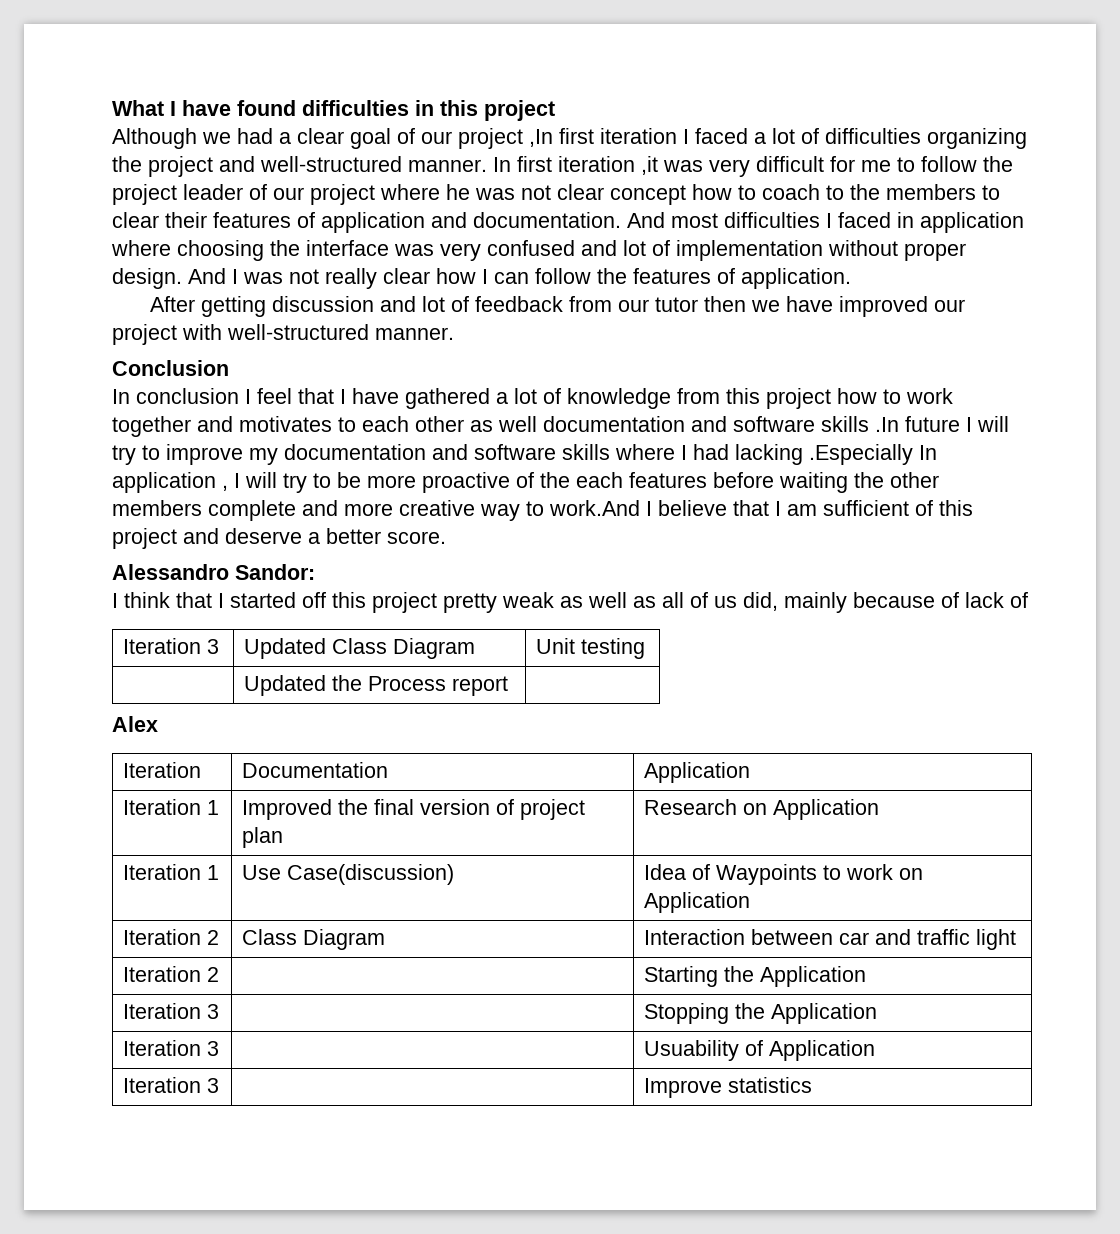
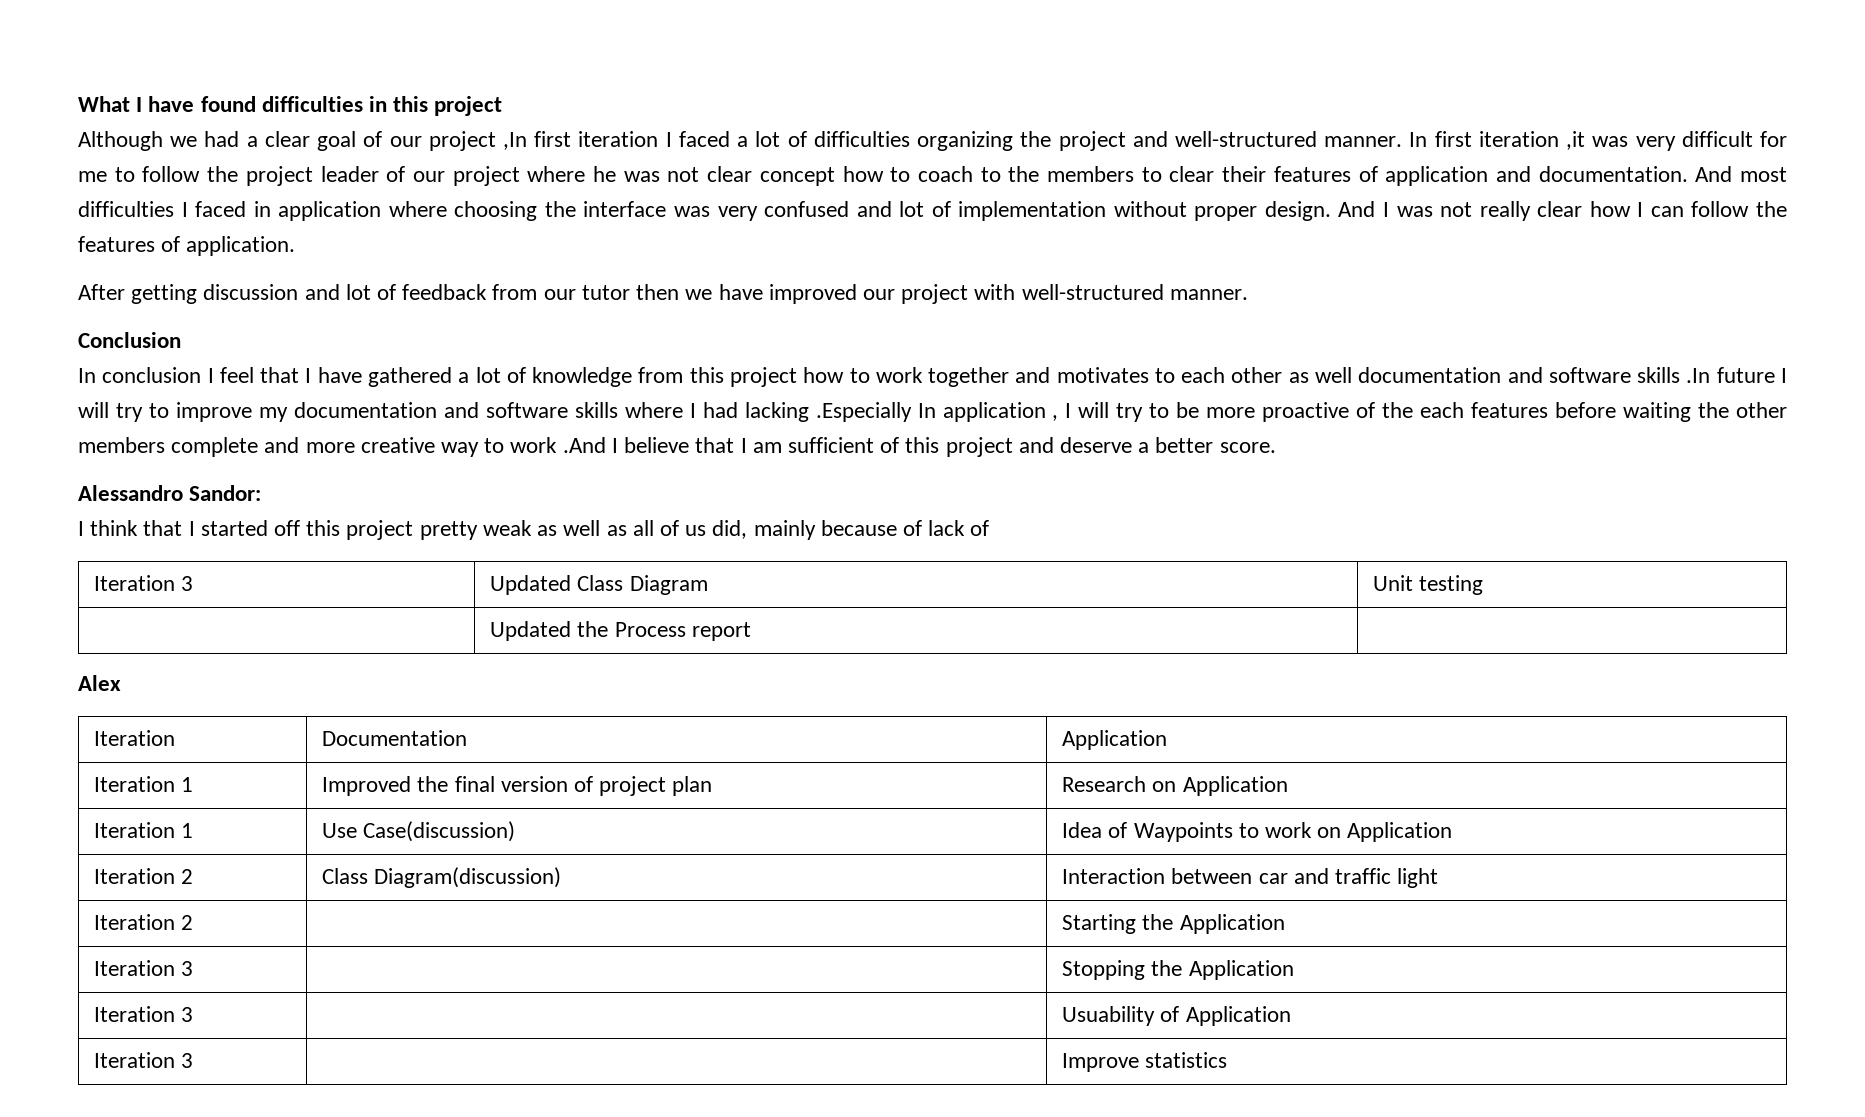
- In conclusion I feel that I have gathered a lot of knowledge from this project how to work together and motivates to each other as well documentation and software skills .In future I will try to improve my documentation and software skills where I had lacking .Especially In application , I will try to be more proactive of the each features before waiting the other members complete and more creative way to work.And I believe that I am sufficient of this project and deserve a better score.
+ In conclusion I feel that I have gathered a lot of knowledge from this project how to work together and motivates to each other as well documentation and software skills .In future I will try to improve my documentation and software skills where I had lacking .Especially In application , I will try to be more proactive of the each features before waiting the other members complete and more creative way to work .And I believe that I am sufficient of this project and deserve a better score.
- Iteration 2 | Class Diagram | Interaction between car and traffic light
+ Iteration 2 | Class Diagram(discussion) | Interaction between car and traffic light

